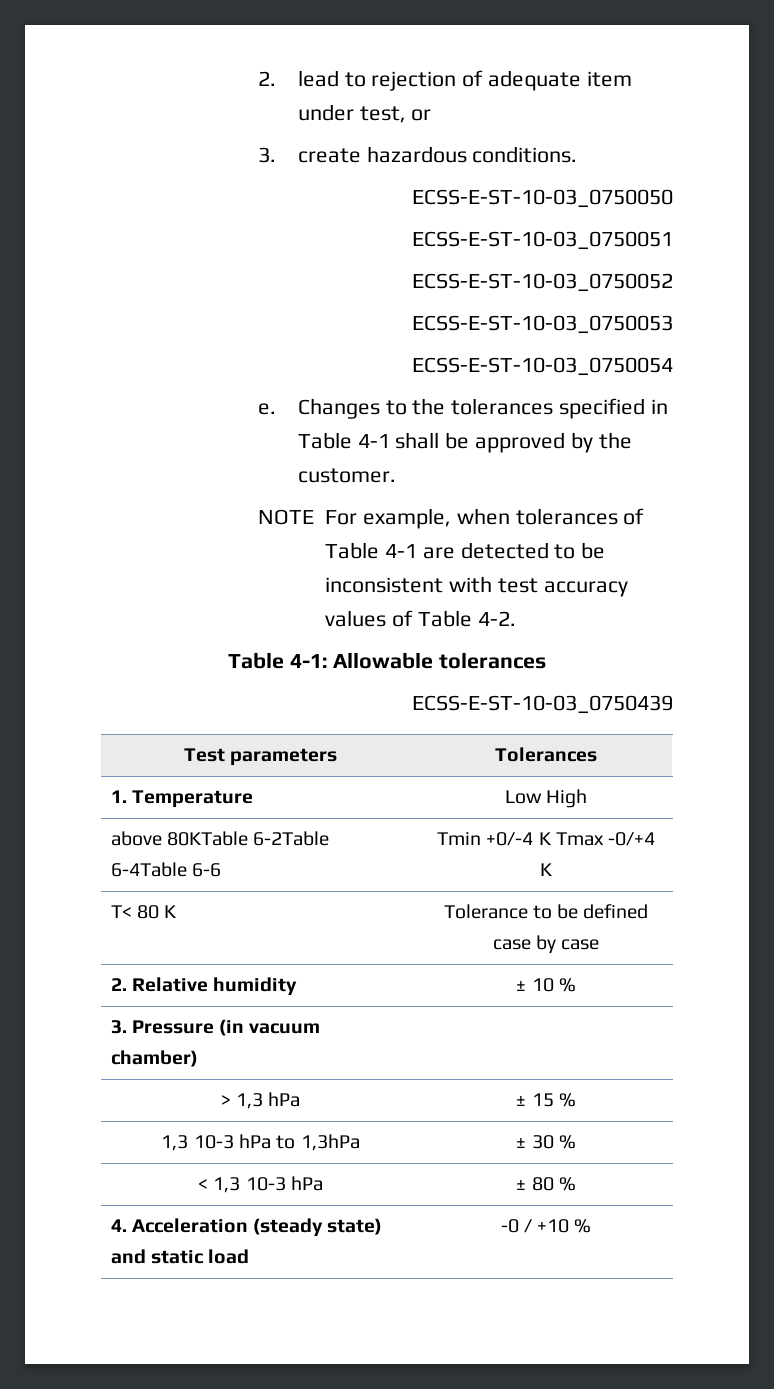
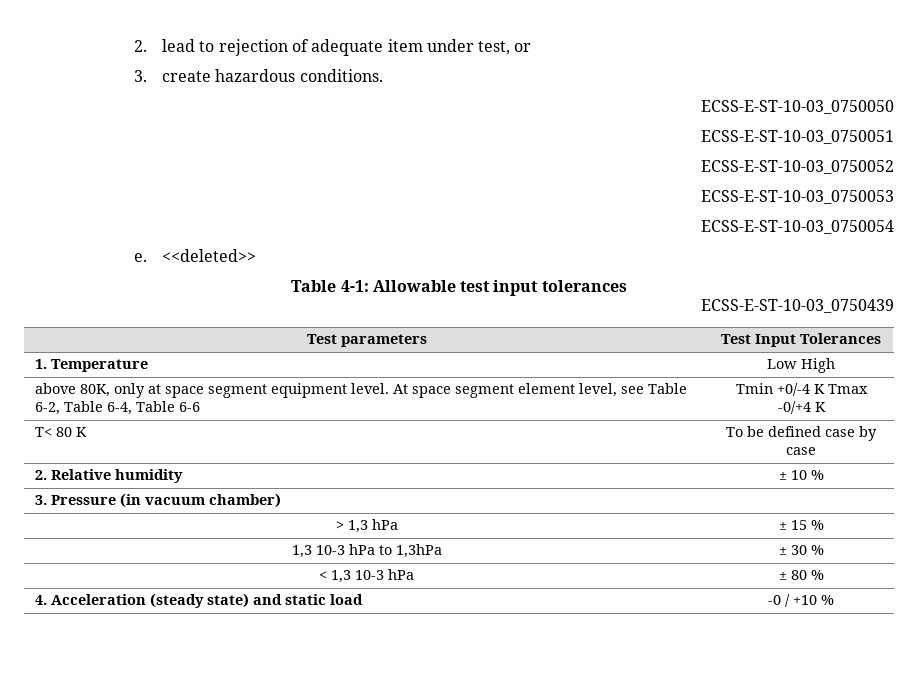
- Changes to the tolerances specified in Table 4-1 shall be approved by the customer.
- NOTE For example, when tolerances of Table 4-1 are detected to be inconsistent with test accuracy values of Table 4-2.
+ <<deleted>>
- Table 4-1: Allowable tolerances
+ Table 4-1: Allowable test input tolerances
- Test parameters | Tolerances
+ Test parameters | Test Input Tolerances
- above 80KTable 6-2Table 6-4Table 6-6 | Tmin +0/-4 K Tmax -0/+4 K
+ above 80K, only at space segment equipment level. At space segment element level, see Table 6-2, Table 6-4, Table 6-6 | Tmin +0/-4 K Tmax -0/+4 K
- T< 80 K | Tolerance to be defined case by case
+ T< 80 K | To be defined case by case

